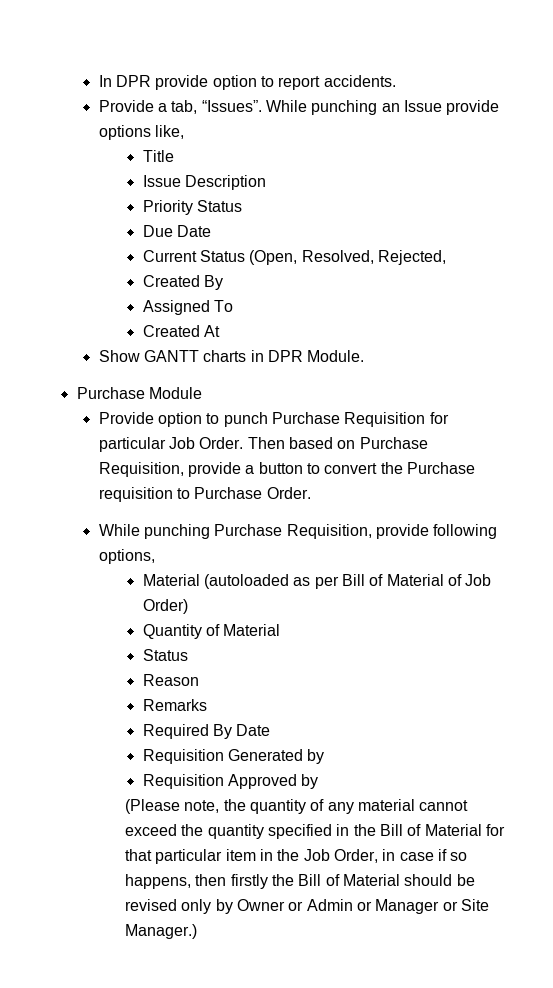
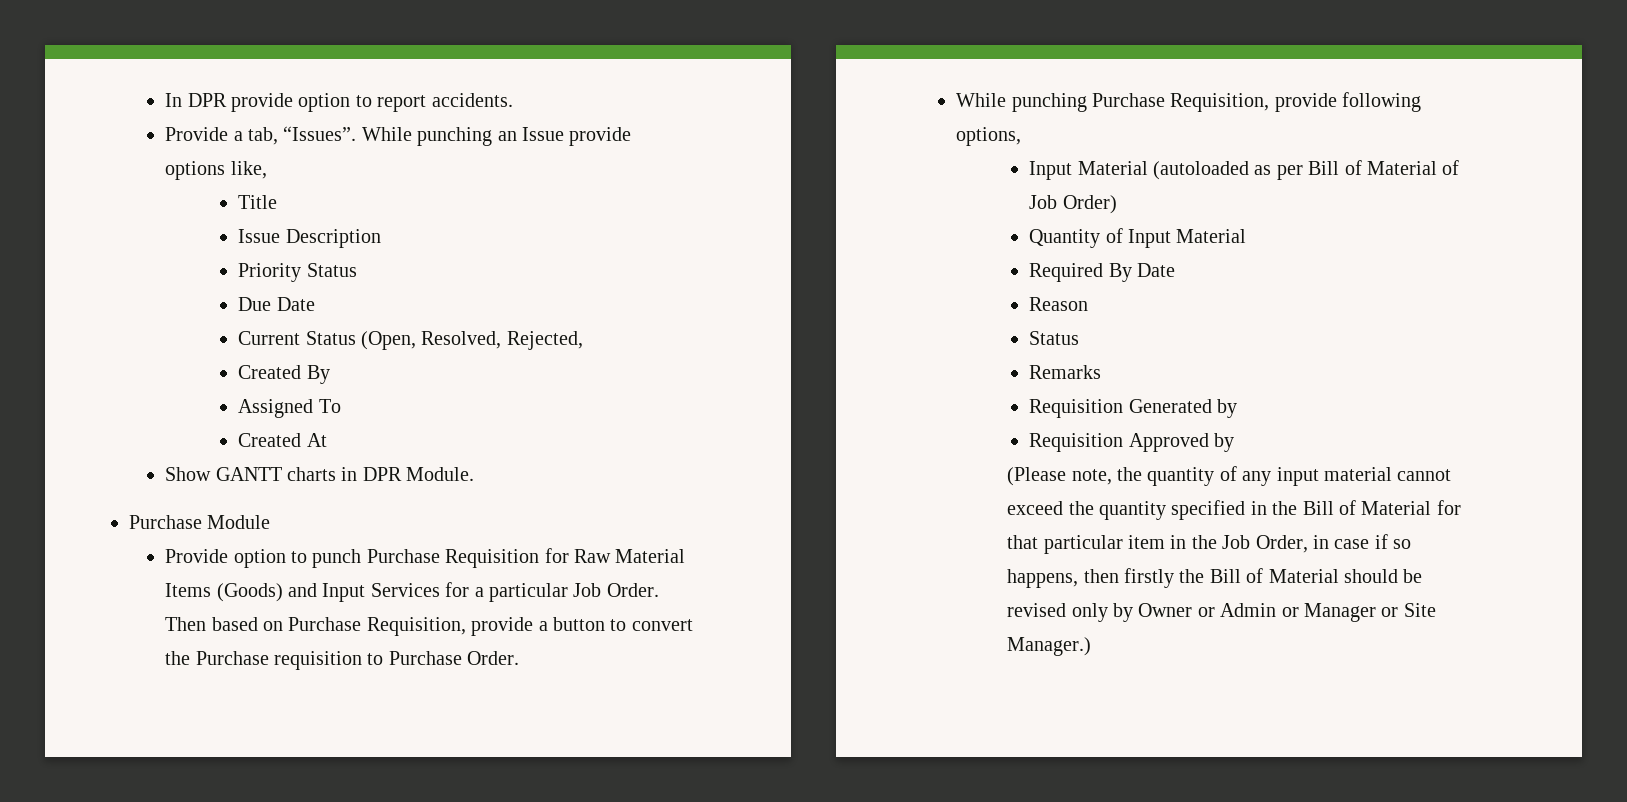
- Provide option to punch Purchase Requisition for particular Job Order.
+ Provide option to punch Purchase Requisition for Raw Material Items (Goods) and Input Services for a particular Job Order.
- Material (autoloaded as per Bill of Material of Job Order)
+ Input Material (autoloaded as per Bill of Material of Job Order)
- Quantity of Material
- Status
- Reason
- Remarks
+ Quantity of Input Material
+ Reason
+ Status
+ Remarks
- (Please note, the quantity of any material cannot exceed the quantity specified in the Bill of Material for that particular item in the Job Order, in case if so happens, then firstly the Bill of Material should be revised only by Owner or Admin or Manager or Site Manager.)
+ (Please note, the quantity of any input material cannot exceed the quantity specified in the Bill of Material for that particular item in the Job Order, in case if so happens, then firstly the Bill of Material should be revised only by Owner or Admin or Manager or Site Manager.)

